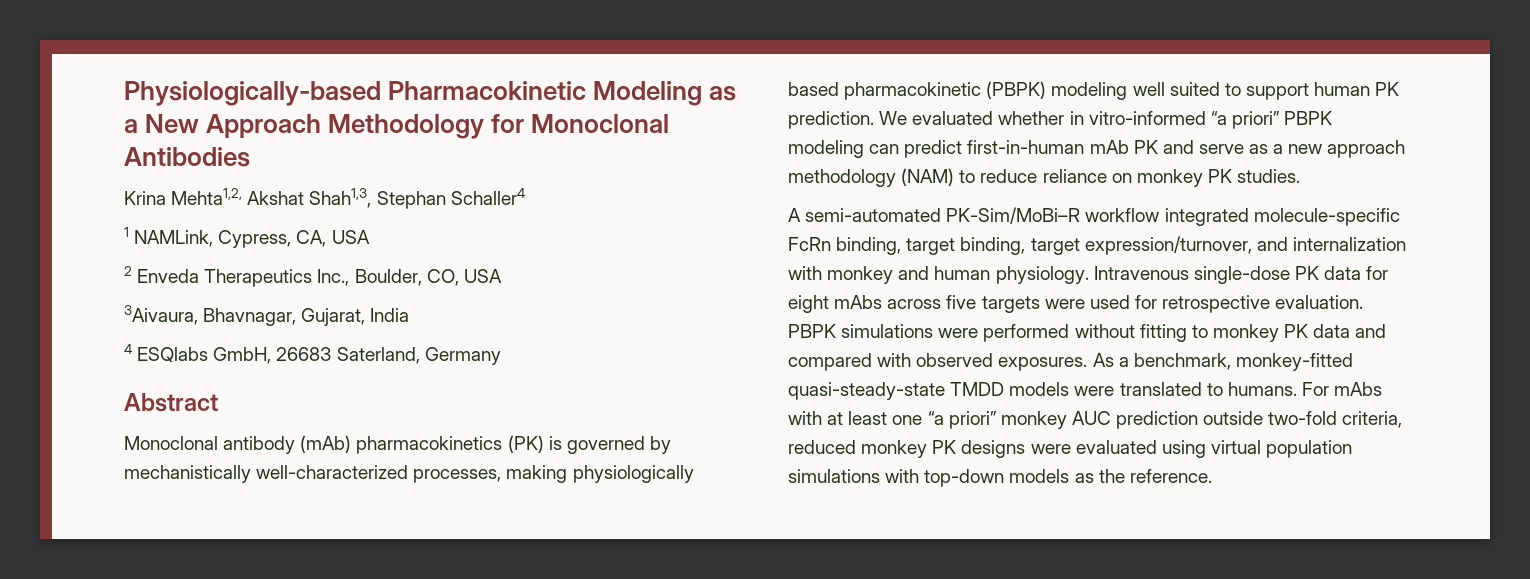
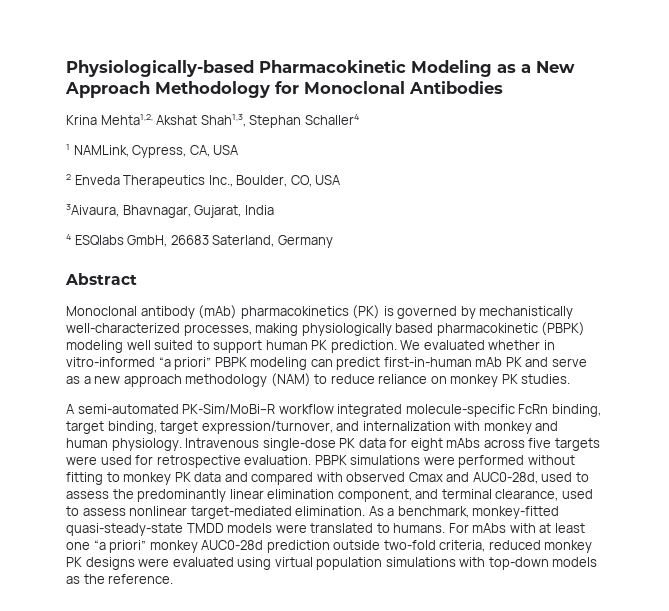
- PBPK simulations were performed without fitting to monkey PK data and compared with observed exposures.
+ PBPK simulations were performed without fitting to monkey PK data and compared with observed Cmax and AUC0-28d, used to assess the predominantly linear elimination component, and terminal clearance, used to assess nonlinear target-mediated elimination.
- For mAbs with at least one “a priori” monkey AUC prediction outside two-fold criteria, reduced monkey PK designs were evaluated using virtual population simulations with top-down models as the reference.
+ For mAbs with at least one “a priori” monkey AUC0-28d prediction outside two-fold criteria, reduced monkey PK designs were evaluated using virtual population simulations with top-down models as the reference.

